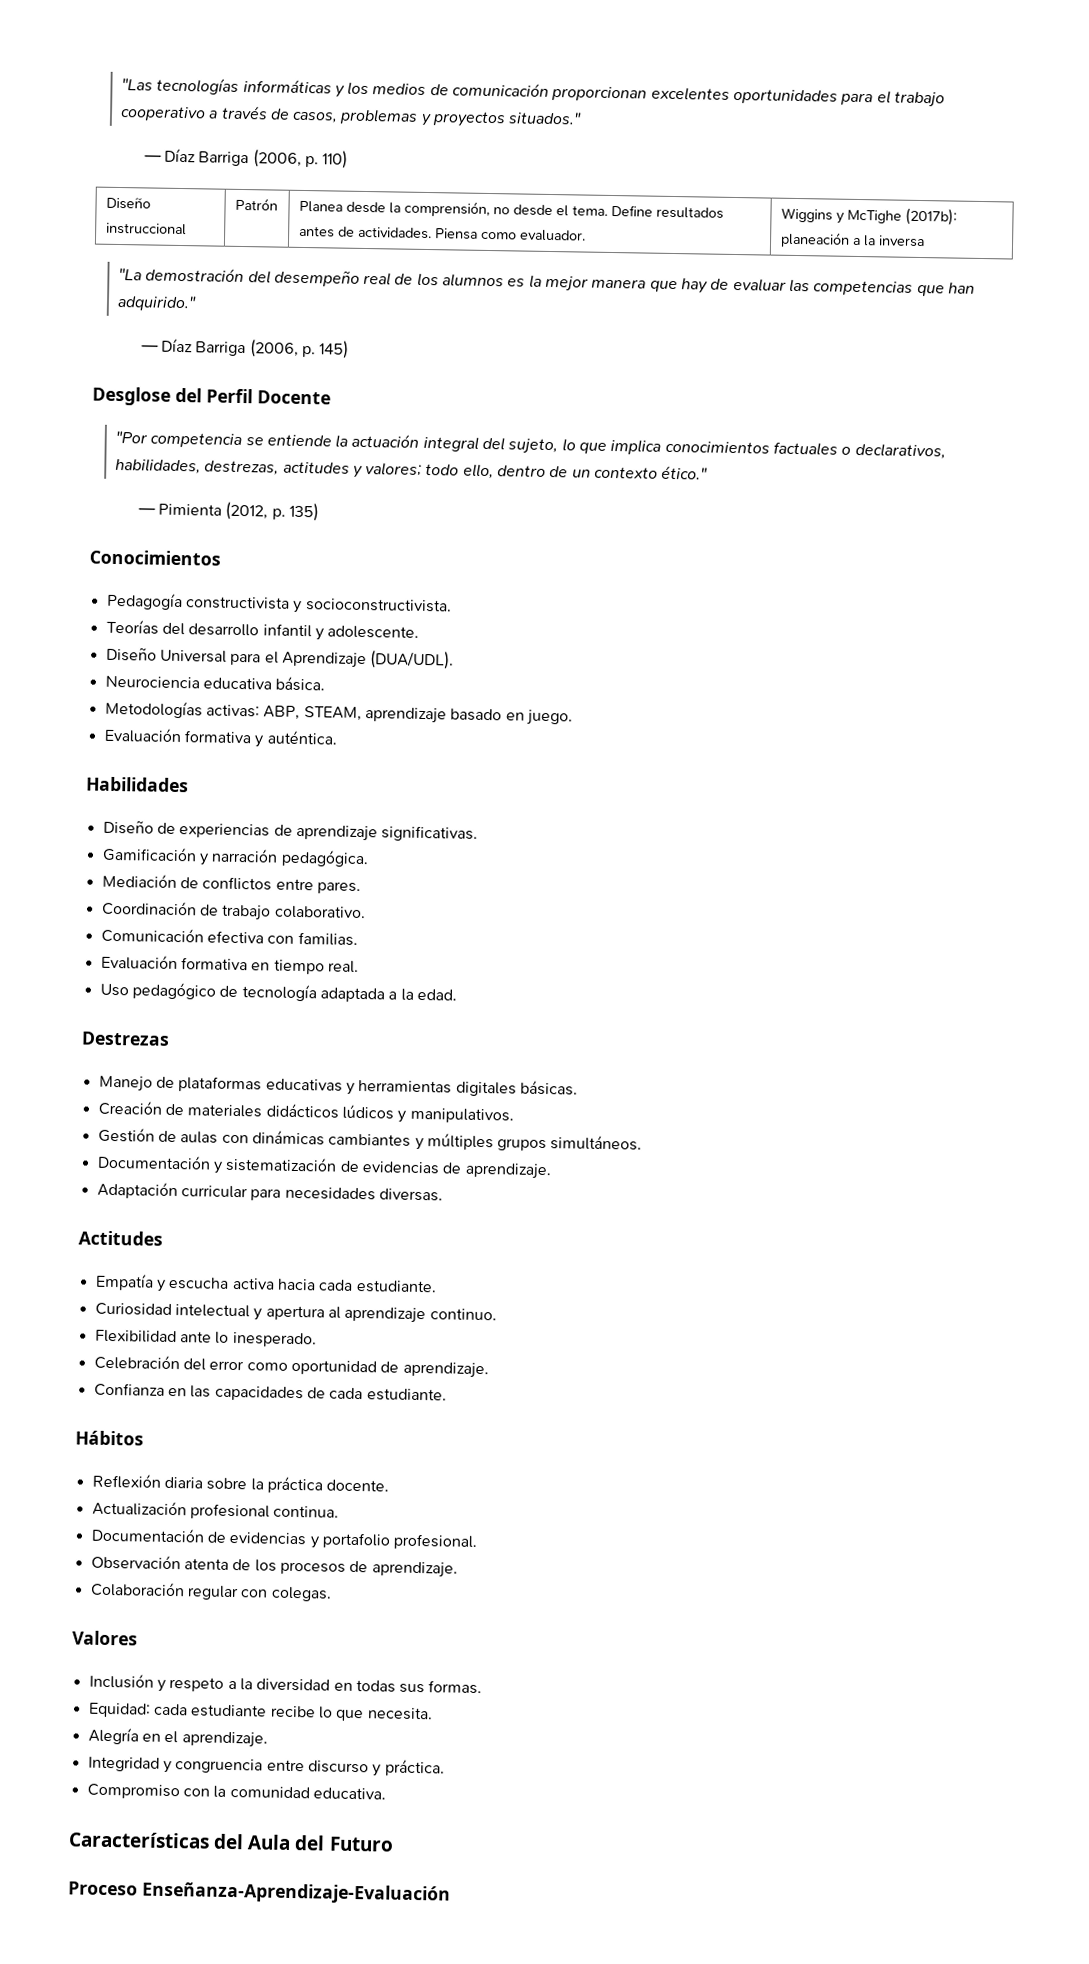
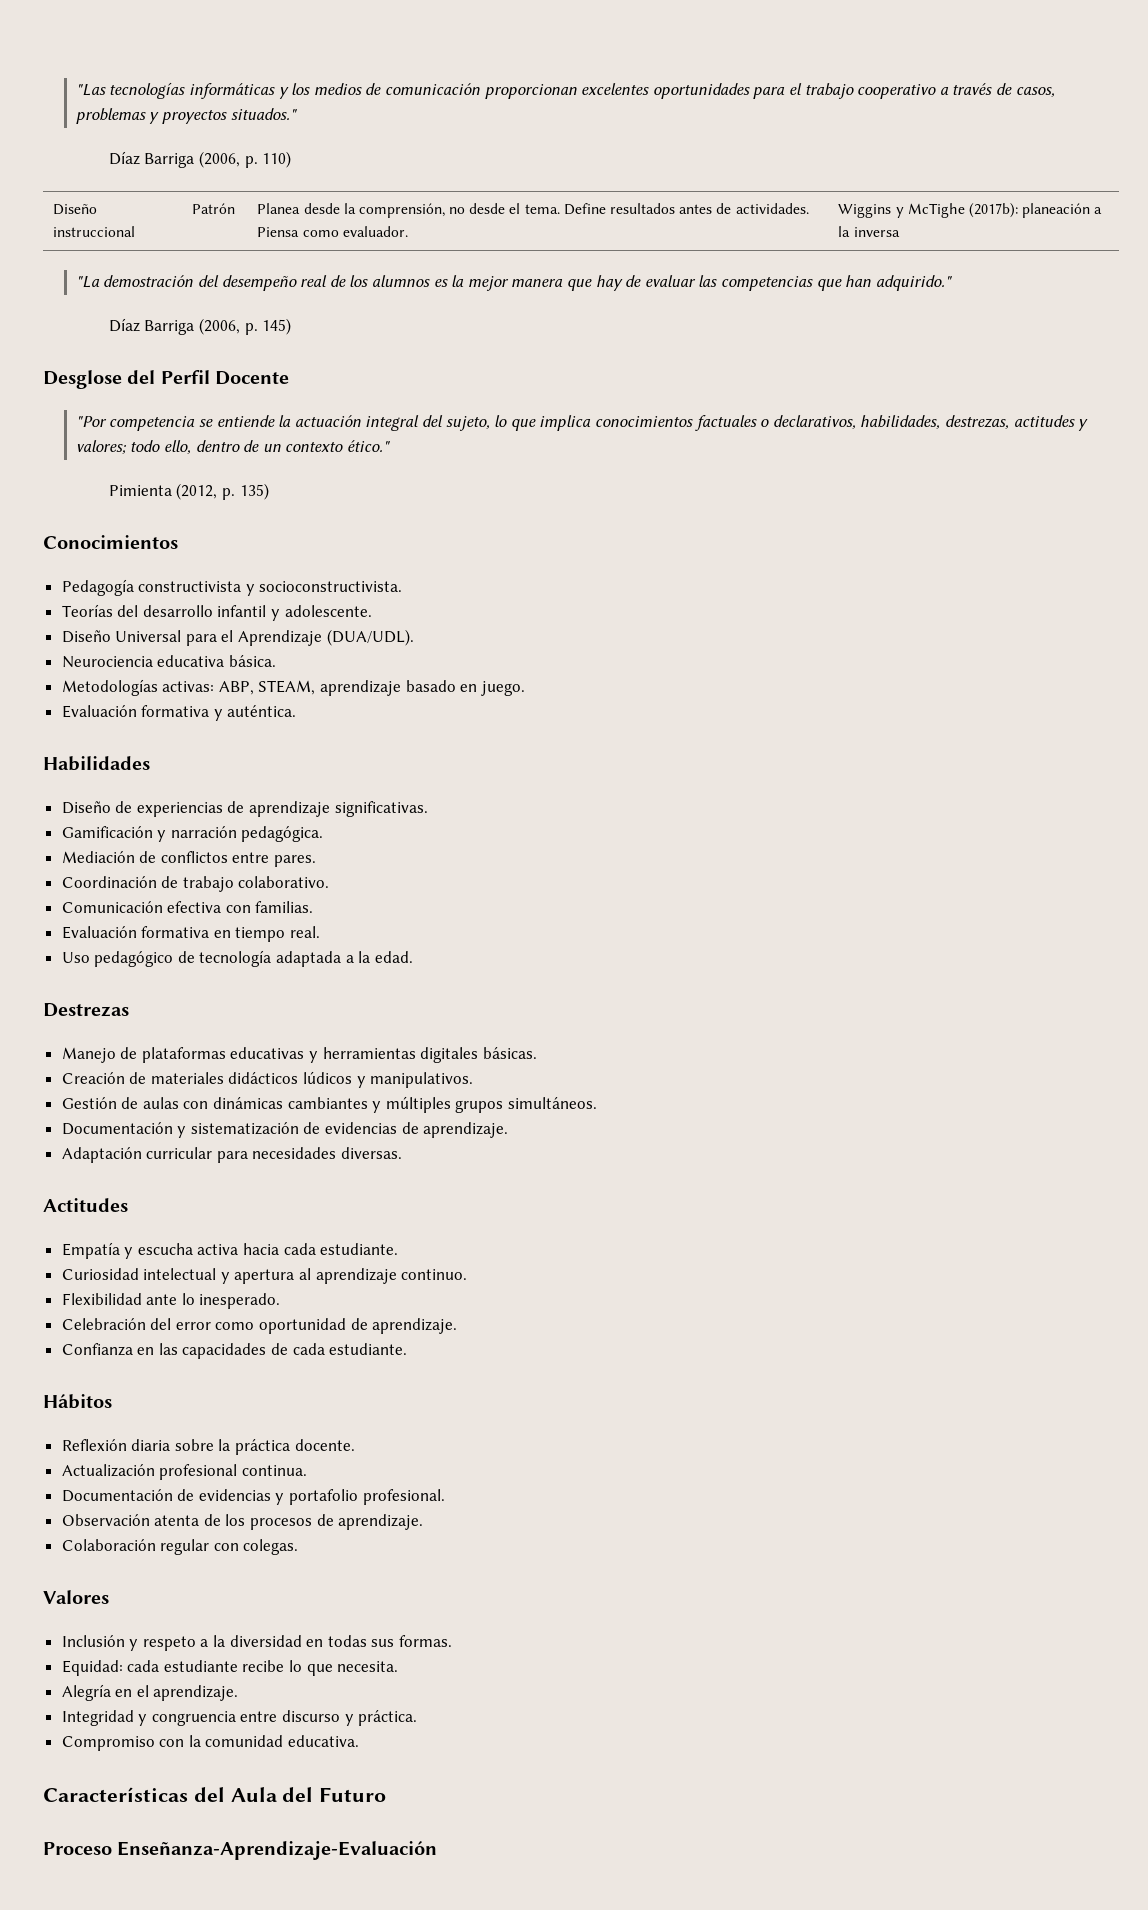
- — Díaz Barriga (2006, p. 110)
+ Díaz Barriga (2006, p. 110)
- — Díaz Barriga (2006, p. 145)
+ Díaz Barriga (2006, p. 145)
- — Pimienta (2012, p. 135)
+ Pimienta (2012, p. 135)

